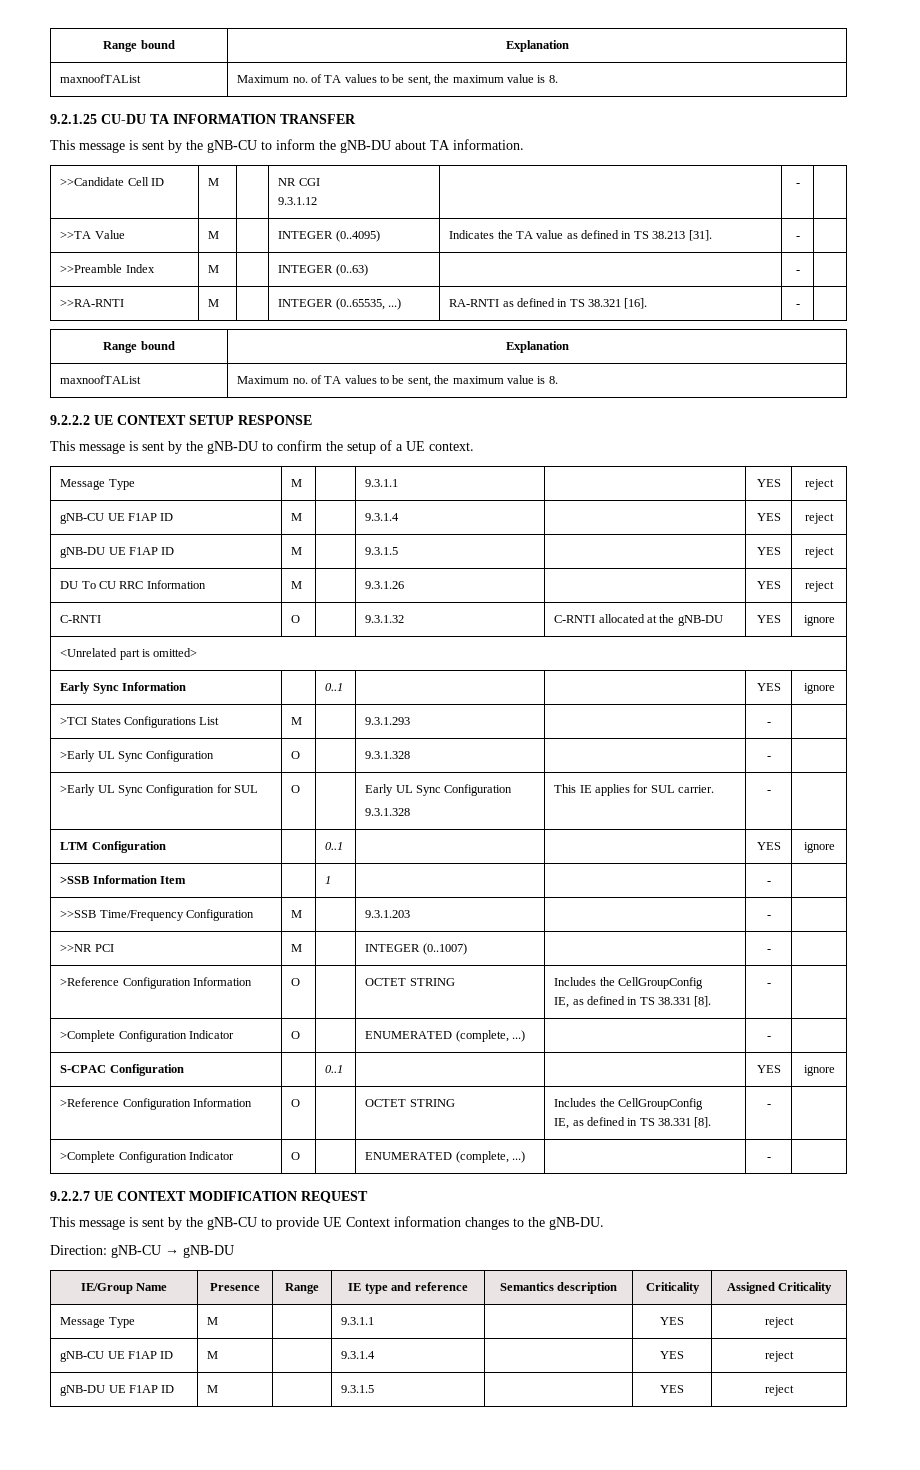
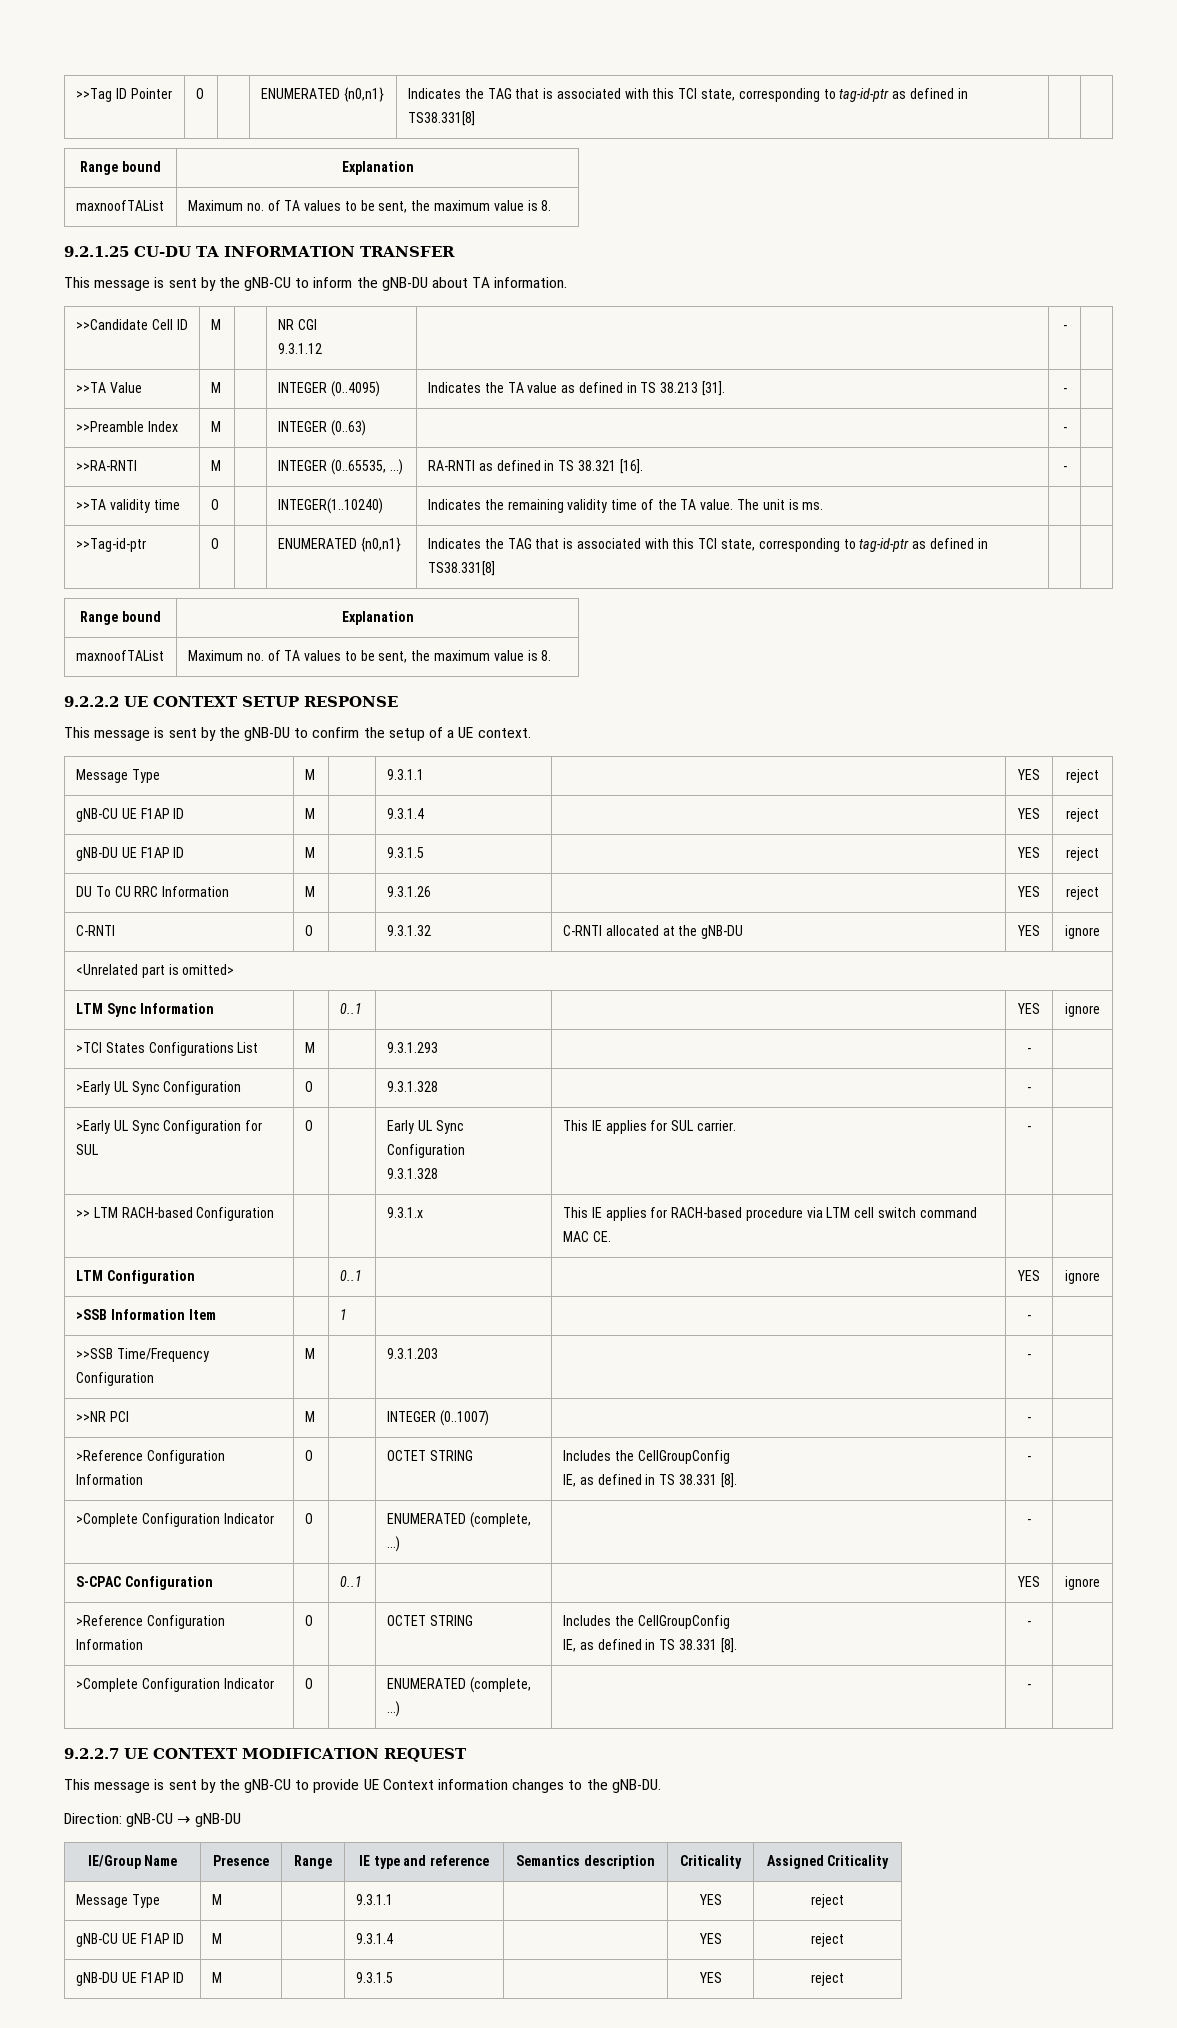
+ >>Tag ID Pointer | O | | ENUMERATED {n0,n1} | Indicates the TAG that is associated with this TCI state, corresponding to tag-id-ptr as defined in TS38.331[8] | |
+ >>TA validity time | O | | INTEGER(1..10240) | Indicates the remaining validity time of the TA value. The unit is ms. | |
+ >>Tag-id-ptr | O | | ENUMERATED {n0,n1} | Indicates the TAG that is associated with this TCI state, corresponding to tag-id-ptr as defined in TS38.331[8] | |
- Early Sync Information | | 0..1 | | | YES | ignore
+ LTM Sync Information | | 0..1 | | | YES | ignore
+ >> LTM RACH-based Configuration | | | 9.3.1.x | This IE applies for RACH-based procedure via LTM cell switch command MAC CE. | |

